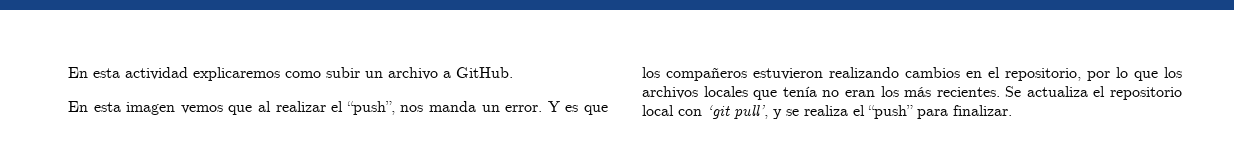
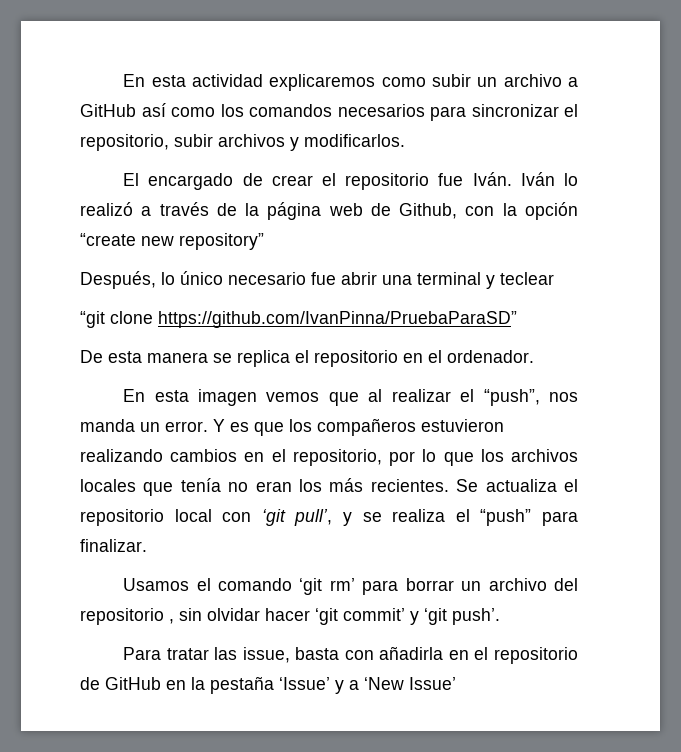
- En esta actividad explicaremos como subir un archivo a GitHub.
+ En esta actividad explicaremos como subir un archivo a GitHub así como los comandos necesarios para sincronizar el repositorio, subir archivos y modificarlos.
+ El encargado de crear el repositorio fue Iván. Iván lo realizó a través de la página web de Github, con la opción “create new repository”
+ Después, lo único necesario fue abrir una terminal y teclear
+ “git clone https://github.com/IvanPinna/PruebaParaSD”
+ De esta manera se replica el repositorio en el ordenador.
+ Usamos el comando ‘git rm’ para borrar un archivo del repositorio , sin olvidar hacer ‘git commit’ y ‘git push’.
+ Para tratar las issue, basta con añadirla en el repositorio de GitHub en la pestaña ‘Issue’ y a ‘New Issue’

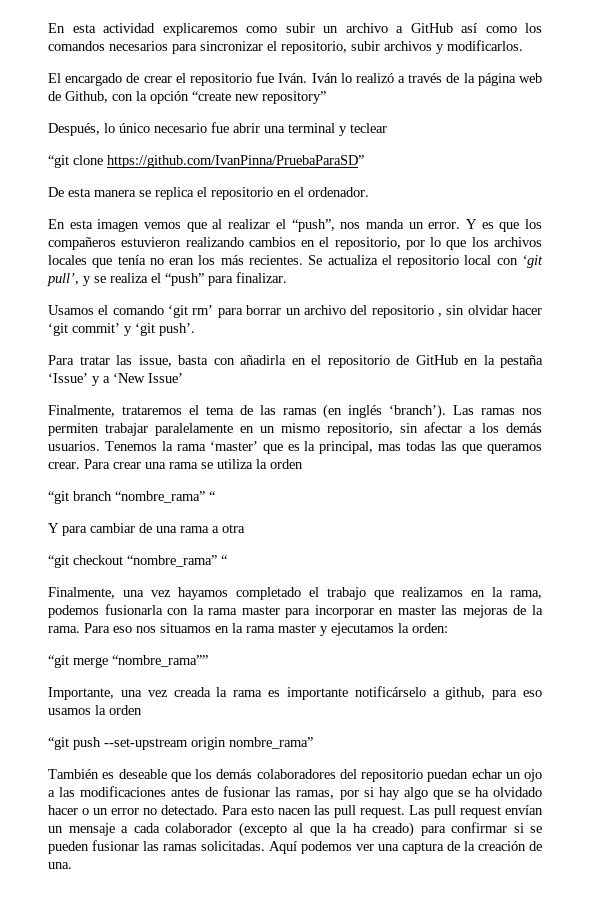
+ Finalmente, trataremos el tema de las ramas (en inglés ‘branch’). Las ramas nos permiten trabajar paralelamente en un mismo repositorio, sin afectar a los demás usuarios. Tenemos la rama ‘master’ que es la principal, mas todas las que queramos crear. Para crear una rama se utiliza la orden
+ “git branch “nombre_rama” “
+ Y para cambiar de una rama a otra
+ “git checkout “nombre_rama” “
+ Finalmente, una vez hayamos completado el trabajo que realizamos en la rama, podemos fusionarla con la rama master para incorporar en master las mejoras de la rama. Para eso nos situamos en la rama master y ejecutamos la orden:
+ “git merge “nombre_rama””
+ Importante, una vez creada la rama es importante notificárselo a github, para eso usamos la orden
+ “git push --set-upstream origin nombre_rama”
+ También es deseable que los demás colaboradores del repositorio puedan echar un ojo a las modificaciones antes de fusionar las ramas, por si hay algo que se ha olvidado hacer o un error no detectado. Para esto nacen las pull request. Las pull request envían un mensaje a cada colaborador (excepto al que la ha creado) para confirmar si se pueden fusionar las ramas solicitadas. Aquí podemos ver una captura de la creación de una.

